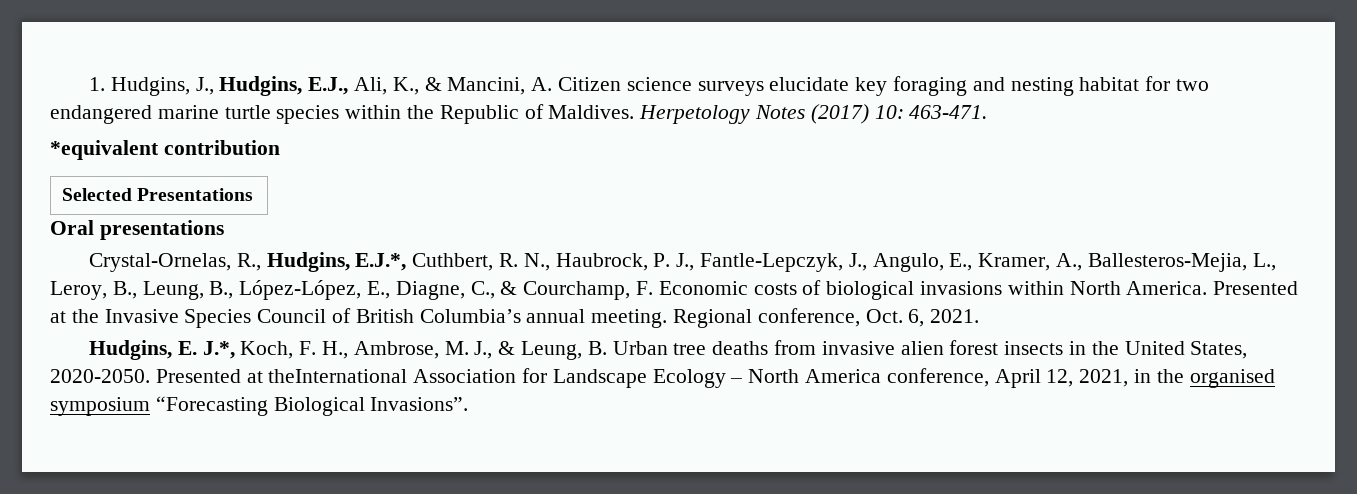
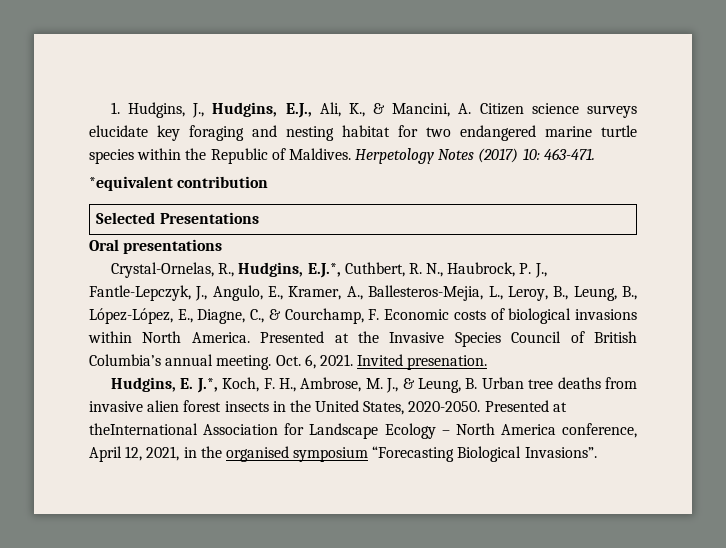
- Regional conference, Oct. 6, 2021.
+ Oct. 6, 2021. Invited presenation.

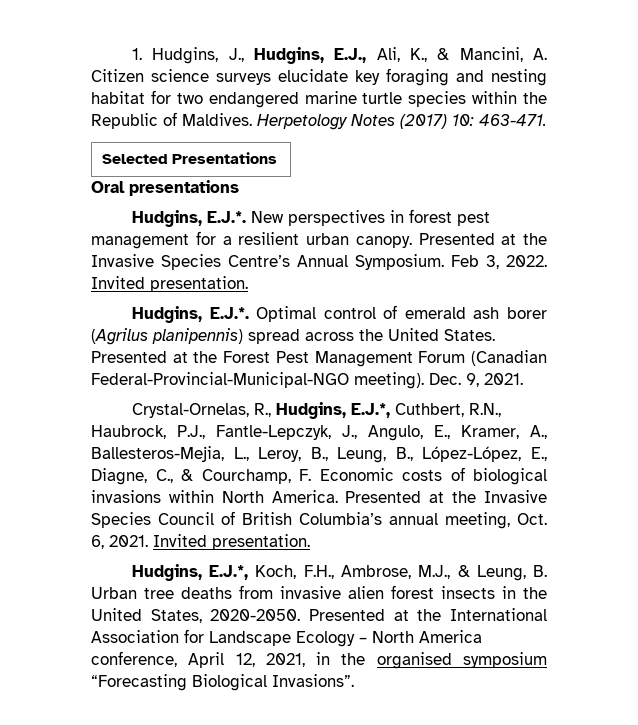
- *equivalent contribution
+ Hudgins, E.J.*. New perspectives in forest pest management for a resilient urban canopy. Presented at the Invasive Species Centre’s Annual Symposium. Feb 3, 2022. Invited presentation.
+ Hudgins, E.J.*. Optimal control of emerald ash borer (Agrilus planipennis) spread across the United States. Presented at the Forest Pest Management Forum (Canadian Federal-Provincial-Municipal-NGO meeting). Dec. 9, 2021.
- Crystal-Ornelas, R., Hudgins, E.J.*, Cuthbert, R. N., Haubrock, P. J., Fantle-Lepczyk, J., Angulo, E., Kramer, A., Ballesteros-Mejia, L., Leroy, B., Leung, B., López-López, E., Diagne, C., & Courchamp, F. Economic costs of biological invasions within North America.
+ Crystal-Ornelas, R., Hudgins, E.J.*, Cuthbert, R.N., Haubrock, P.J., Fantle-Lepczyk, J., Angulo, E., Kramer, A., Ballesteros-Mejia, L., Leroy, B., Leung, B., López-López, E., Diagne, C., & Courchamp, F. Economic costs of biological invasions within North America.
- Presented at the Invasive Species Council of British Columbia’s annual meeting. Oct. 6, 2021. Invited presenation.
- Hudgins, E. J.*, Koch, F. H., Ambrose, M. J., & Leung, B. Urban tree deaths from invasive alien forest insects in the United States, 2020-2050.
+ Presented at the Invasive Species Council of British Columbia’s annual meeting, Oct. 6, 2021. Invited presentation.
+ Hudgins, E.J.*, Koch, F.H., Ambrose, M.J., & Leung, B. Urban tree deaths from invasive alien forest insects in the United States, 2020-2050.
- Presented at theInternational Association for Landscape Ecology – North America conference, April 12, 2021, in the organised symposium “Forecasting Biological Invasions”.
+ Presented at the International Association for Landscape Ecology – North America conference, April 12, 2021, in the organised symposium “Forecasting Biological Invasions”.

